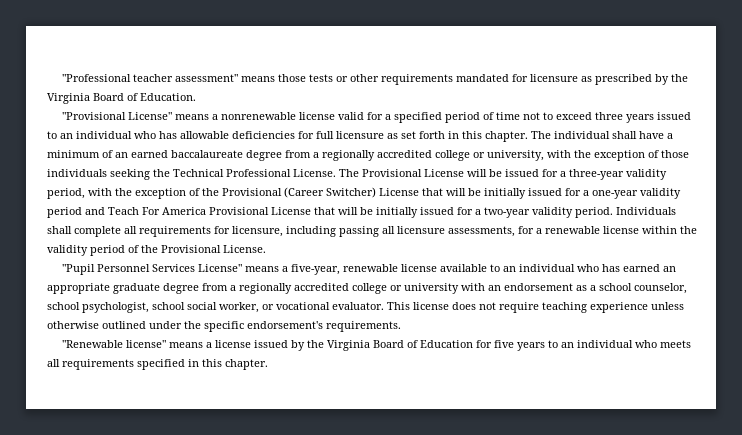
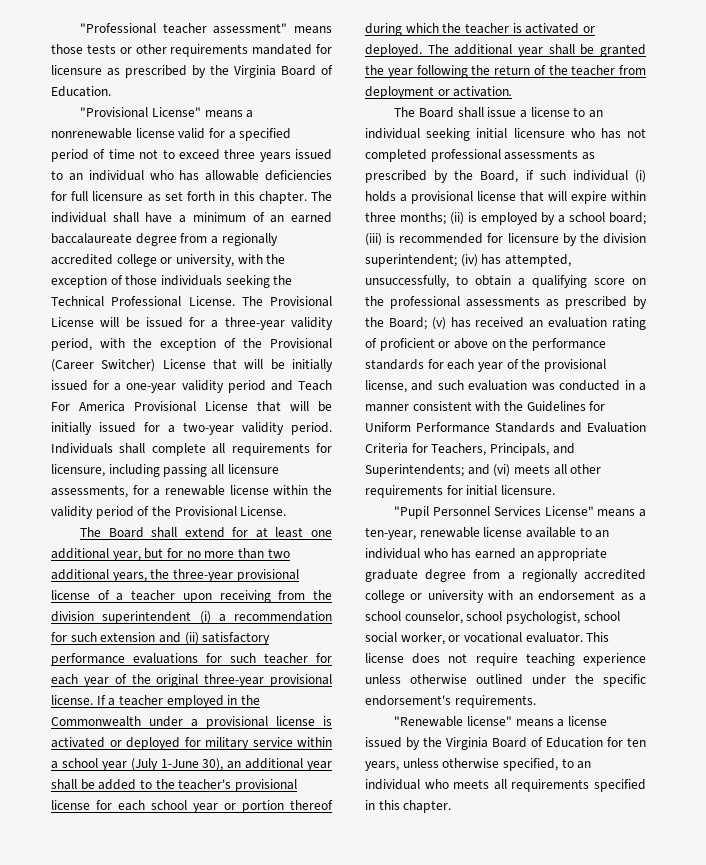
+ The Board shall extend for at least one additional year, but for no more than two additional years, the three-year provisional license of a teacher upon receiving from the division superintendent (i) a recommendation for such extension and (ii) satisfactory performance evaluations for such teacher for each year of the original three-year provisional license. If a teacher employed in the Commonwealth under a provisional license is activated or deployed for military service within a school year (July 1-June 30), an additional year shall be added to the teacher's provisional license for each school year or portion thereof during which the teacher is activated or deployed. The additional year shall be granted the year following the return of the teacher from deployment or activation.
+ The Board shall issue a license to an individual seeking initial licensure who has not completed professional assessments as prescribed by the Board, if such individual (i) holds a provisional license that will expire within three months; (ii) is employed by a school board; (iii) is recommended for licensure by the division superintendent; (iv) has attempted, unsuccessfully, to obtain a qualifying score on the professional assessments as prescribed by the Board; (v) has received an evaluation rating of proficient or above on the performance standards for each year of the provisional license, and such evaluation was conducted in a manner consistent with the Guidelines for Uniform Performance Standards and Evaluation Criteria for Teachers, Principals, and Superintendents; and (vi) meets all other requirements for initial licensure.
- "Pupil Personnel Services License" means a five-year, renewable license available to an individual who has earned an appropriate graduate degree from a regionally accredited college or university with an endorsement as a school counselor, school psychologist, school social worker, or vocational evaluator.
+ "Pupil Personnel Services License" means a ten-year, renewable license available to an individual who has earned an appropriate graduate degree from a regionally accredited college or university with an endorsement as a school counselor, school psychologist, school social worker, or vocational evaluator.
- "Renewable license" means a license issued by the Virginia Board of Education for five years to an individual who meets all requirements specified in this chapter.
+ "Renewable license" means a license issued by the Virginia Board of Education for ten years, unless otherwise specified, to an individual who meets all requirements specified in this chapter.

